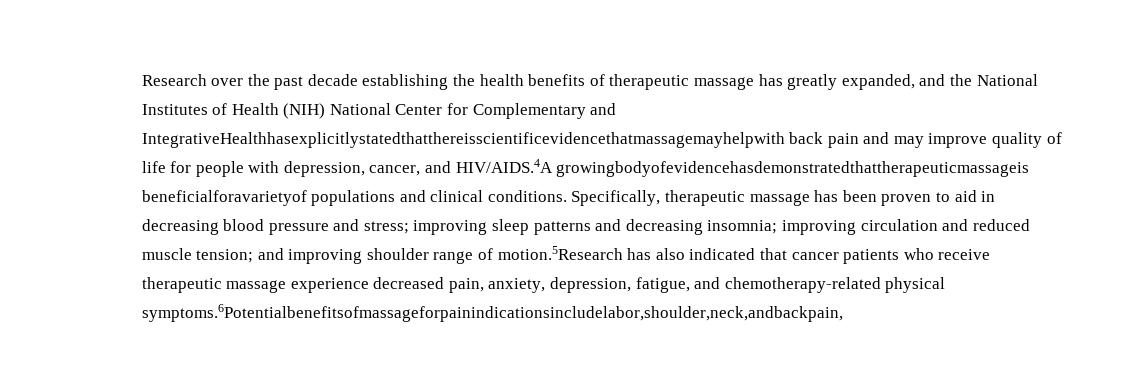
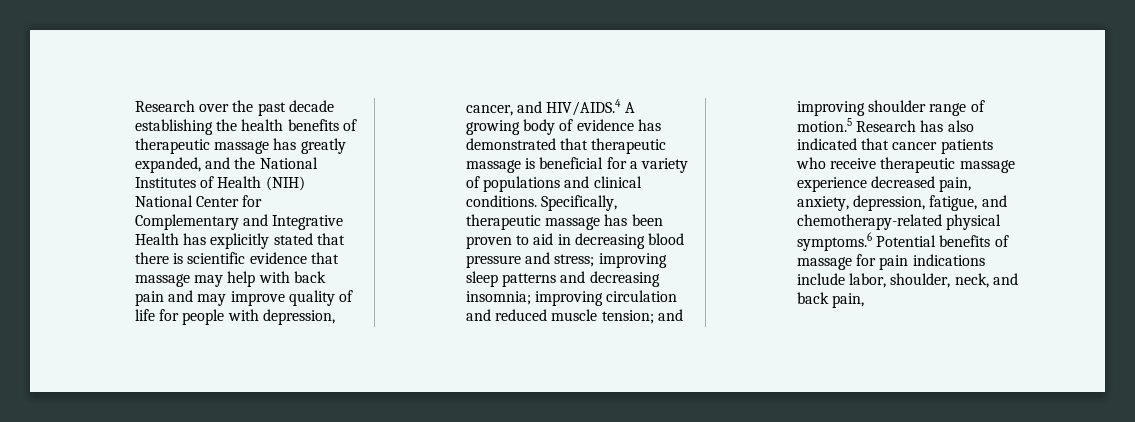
- Research over the past decade establishing the health benefits of therapeutic massage has greatly expanded, and the National Institutes of Health (NIH) National Center for Complementary and IntegrativeHealthhasexplicitlystatedthatthereisscientificevidencethatmassagemayhelpwith back pain and may improve quality of life for people with depression, cancer, and HIV/AIDS.4A growingbodyofevidencehasdemonstratedthattherapeuticmassageis beneficialforavarietyof populations and clinical conditions.
+ Research over the past decade establishing the health benefits of therapeutic massage has greatly expanded, and the National Institutes of Health (NIH) National Center for Complementary and Integrative Health has explicitly stated that there is scientific evidence that massage may help with back pain and may improve quality of life for people with depression, cancer, and HIV/AIDS.4 A growing body of evidence has demonstrated that therapeutic massage is beneficial for a variety of populations and clinical conditions.
- Specifically, therapeutic massage has been proven to aid in decreasing blood pressure and stress; improving sleep patterns and decreasing insomnia; improving circulation and reduced muscle tension; and improving shoulder range of motion.5Research has also indicated that cancer patients who receive therapeutic massage experience decreased pain, anxiety, depression, fatigue, and chemotherapy-related physical symptoms.6Potentialbenefitsofmassageforpainindicationsincludelabor,shoulder,neck,andbackpain,
+ Specifically, therapeutic massage has been proven to aid in decreasing blood pressure and stress; improving sleep patterns and decreasing insomnia; improving circulation and reduced muscle tension; and improving shoulder range of motion.5 Research has also indicated that cancer patients who receive therapeutic massage experience decreased pain, anxiety, depression, fatigue, and chemotherapy-related physical symptoms.6 Potential benefits of massage for pain indications include labor, shoulder, neck, and back pain,

